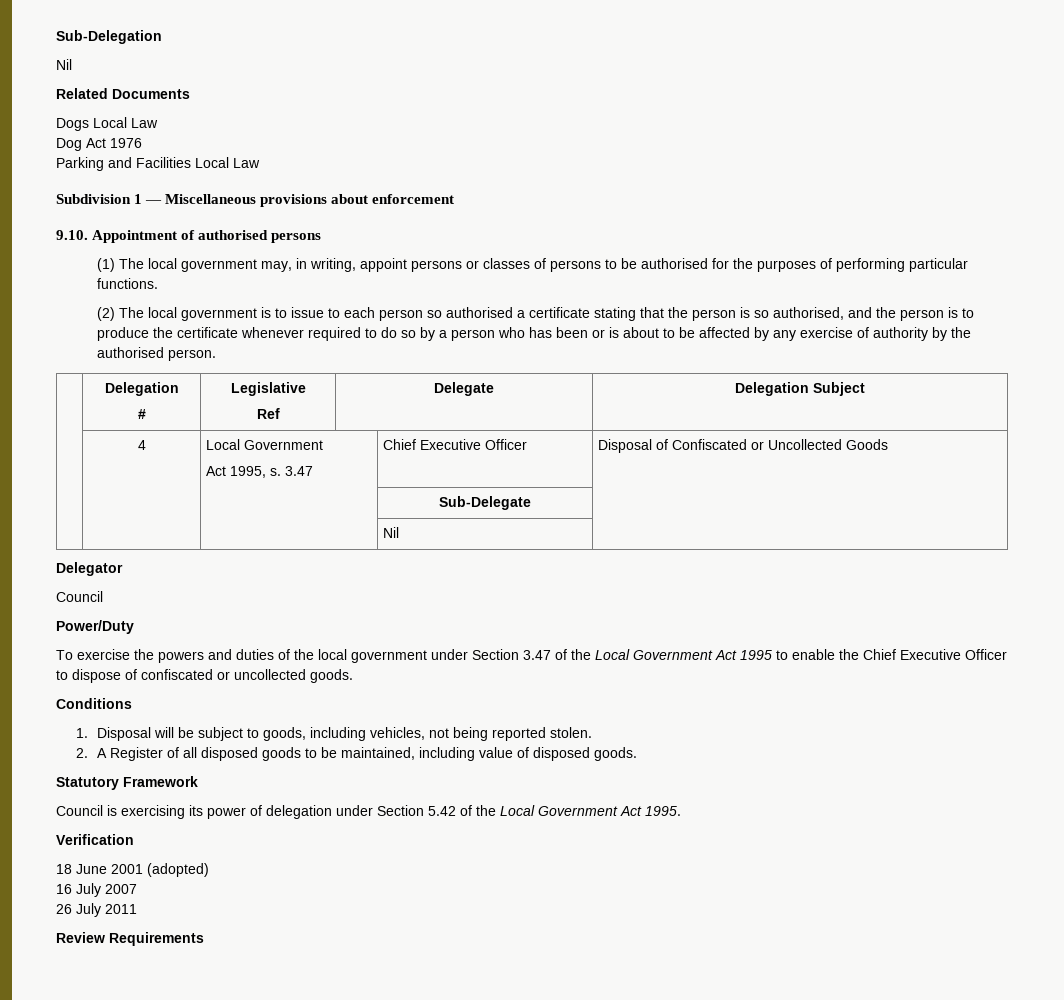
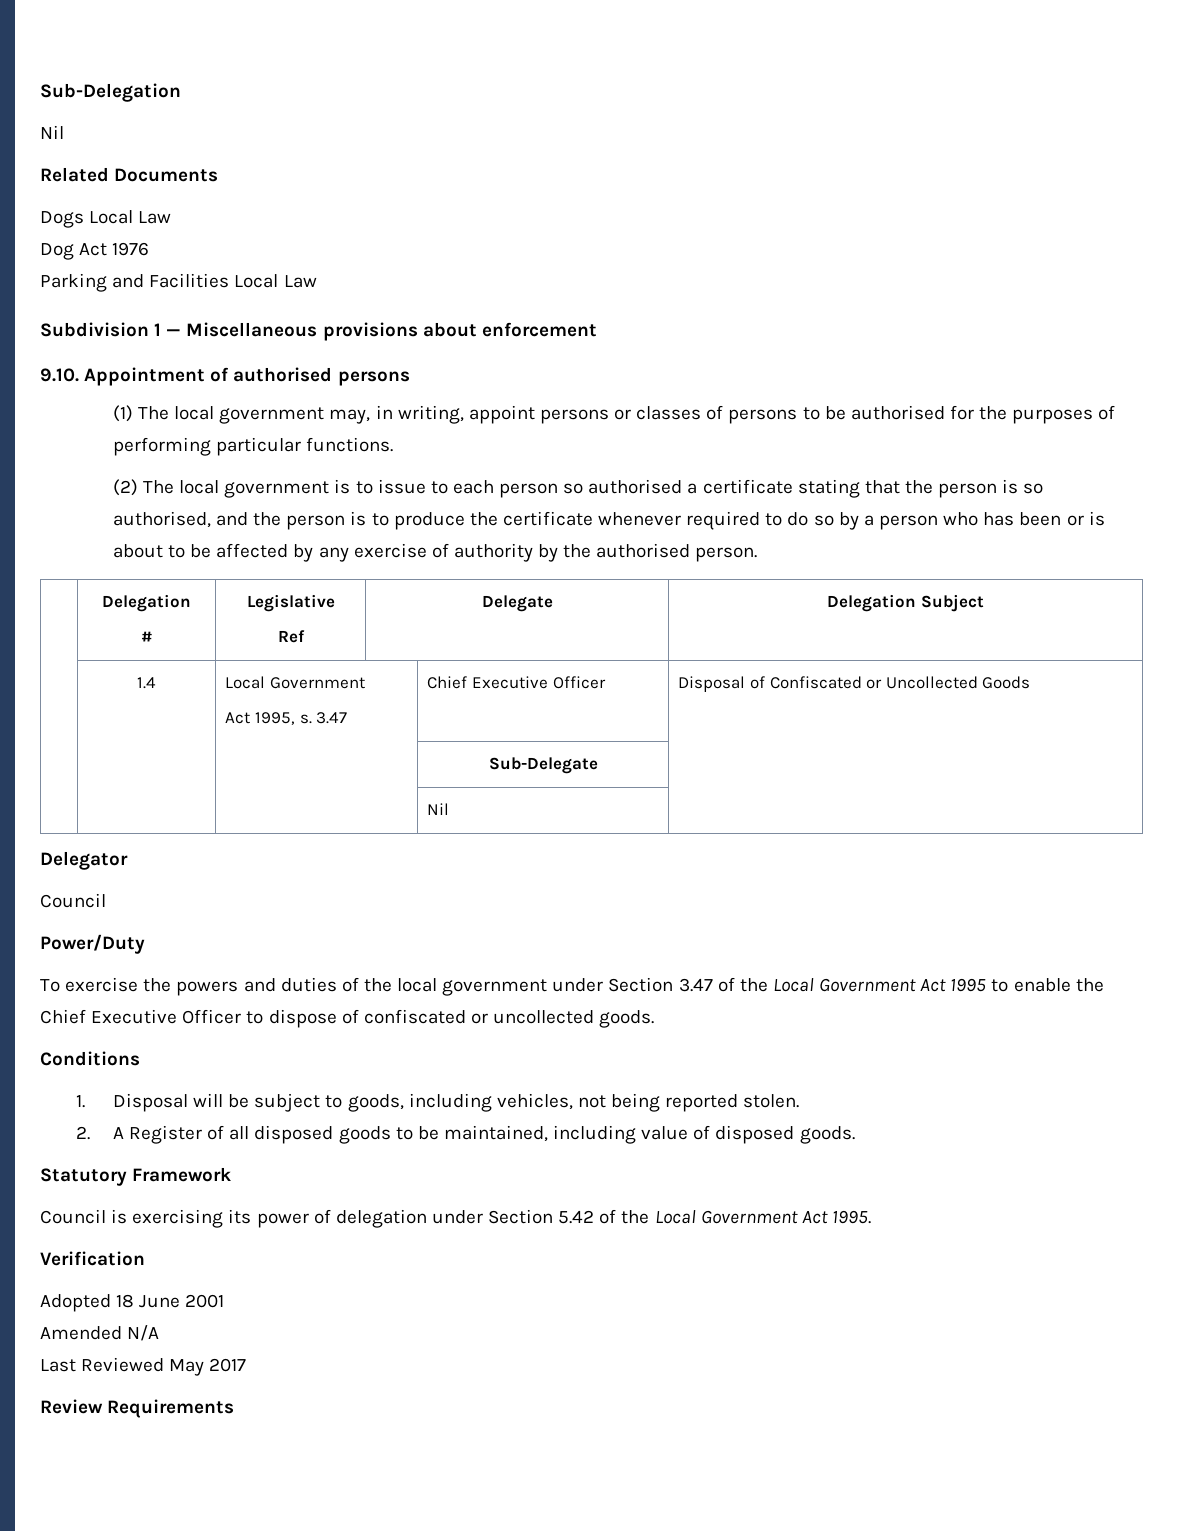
- | 4 | Local Government
+ | 1.4 | Local Government
- 18 June 2001 (adopted)
- 16 July 2007
- 26 July 2011
+ Adopted 18 June 2001
+ Amended N/A
+ Last Reviewed May 2017

